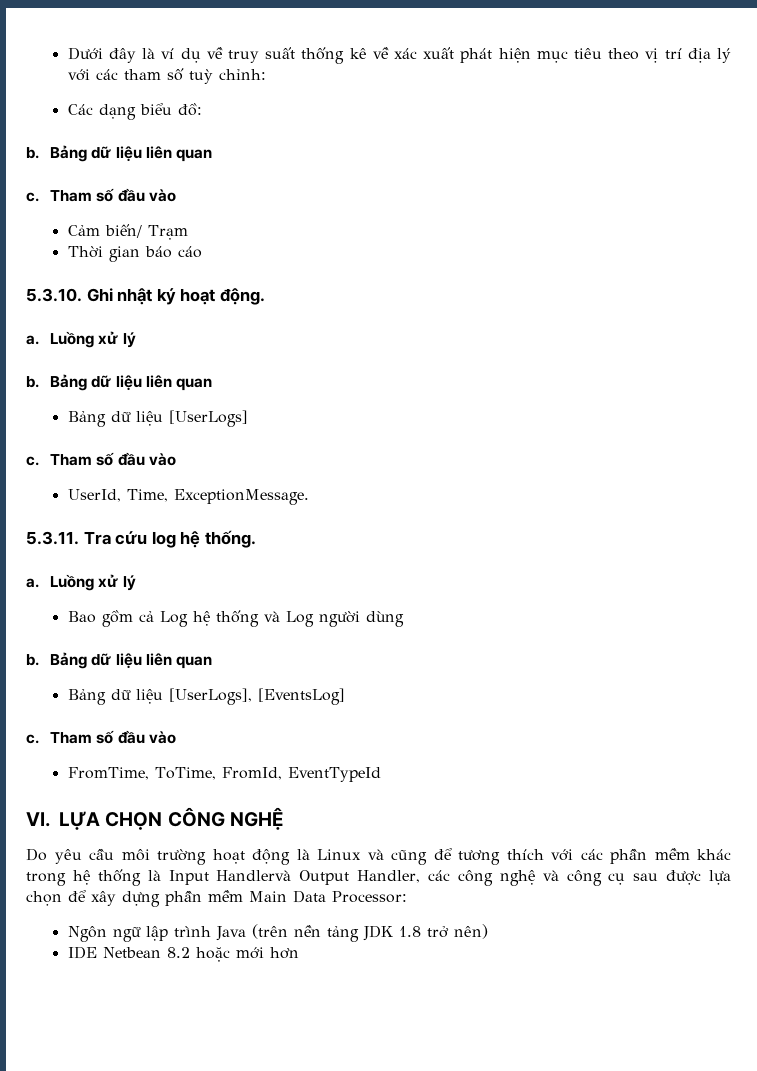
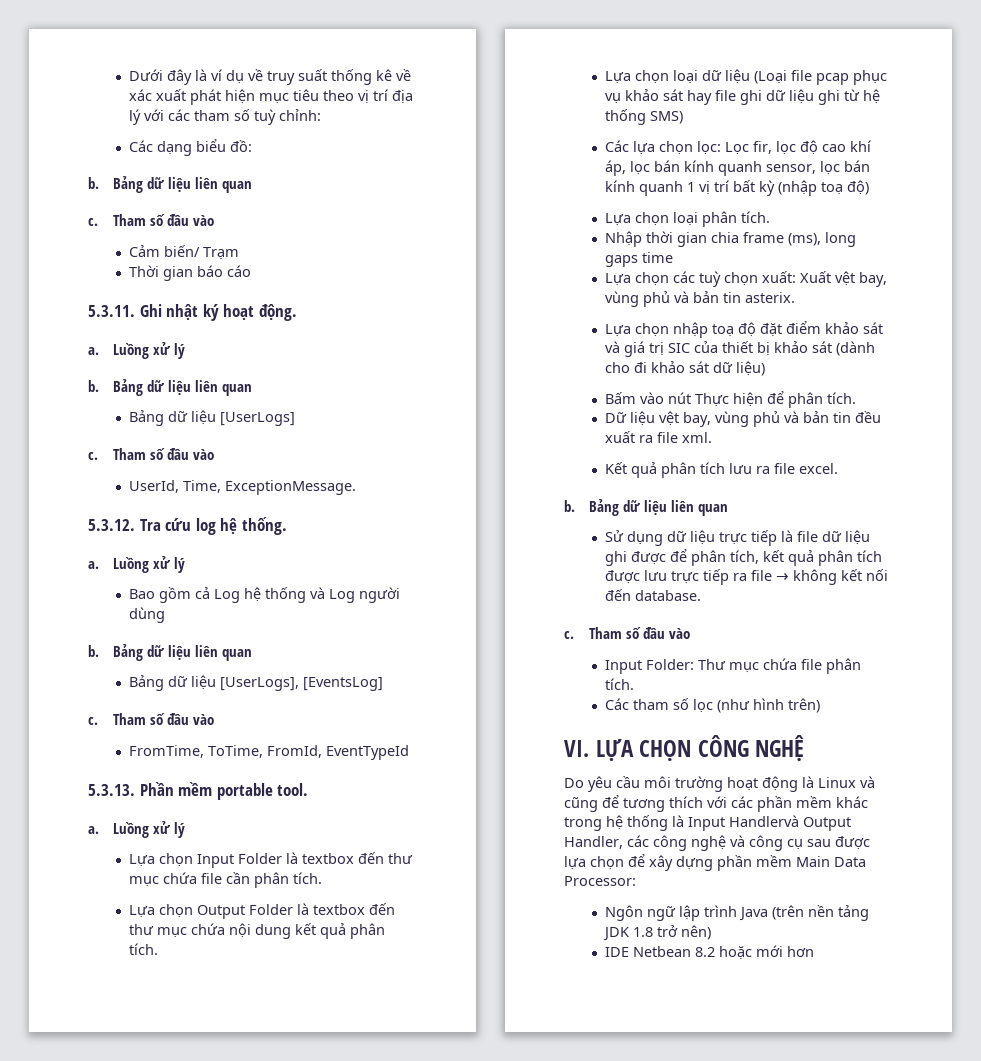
- 5.3.10. Ghi nhật ký hoạt động.
+ 5.3.11. Ghi nhật ký hoạt động.
- 5.3.11. Tra cứu log hệ thống.
+ 5.3.12. Tra cứu log hệ thống.
+ 5.3.13. Phần mềm portable tool.
+ a. Luồng xử lý
+ Lựa chọn Input Folder là textbox đến thư mục chứa file cần phân tích.
+ Lựa chọn Output Folder là textbox đến thư mục chứa nội dung kết quả phân tích.
+ Lựa chọn loại dữ liệu (Loại file pcap phục vụ khảo sát hay file ghi dữ liệu ghi từ hệ thống SMS)
+ Các lựa chọn lọc: Lọc fir, lọc độ cao khí áp, lọc bán kính quanh sensor, lọc bán kính quanh 1 vị trí bất kỳ (nhập toạ độ)
+ Lựa chọn loại phân tích.
+ Nhập thời gian chia frame (ms), long gaps time
+ Lựa chọn các tuỳ chọn xuất: Xuất vệt bay, vùng phủ và bản tin asterix.
+ Lựa chọn nhập toạ độ đặt điểm khảo sát và giá trị SIC của thiết bị khảo sát (dành cho đi khảo sát dữ liệu)
+ Bấm vào nút Thực hiện để phân tích.
+ Dữ liệu vệt bay, vùng phủ và bản tin đều xuất ra file xml.
+ Kết quả phân tích lưu ra file excel.
+ b. Bảng dữ liệu liên quan
+ Sử dụng dữ liệu trực tiếp là file dữ liệu ghi được để phân tích, kết quả phân tích được lưu trực tiếp ra file → không kết nối đến database.
+ c. Tham số đầu vào
+ Input Folder: Thư mục chứa file phân tích.
+ Các tham số lọc (như hình trên)

